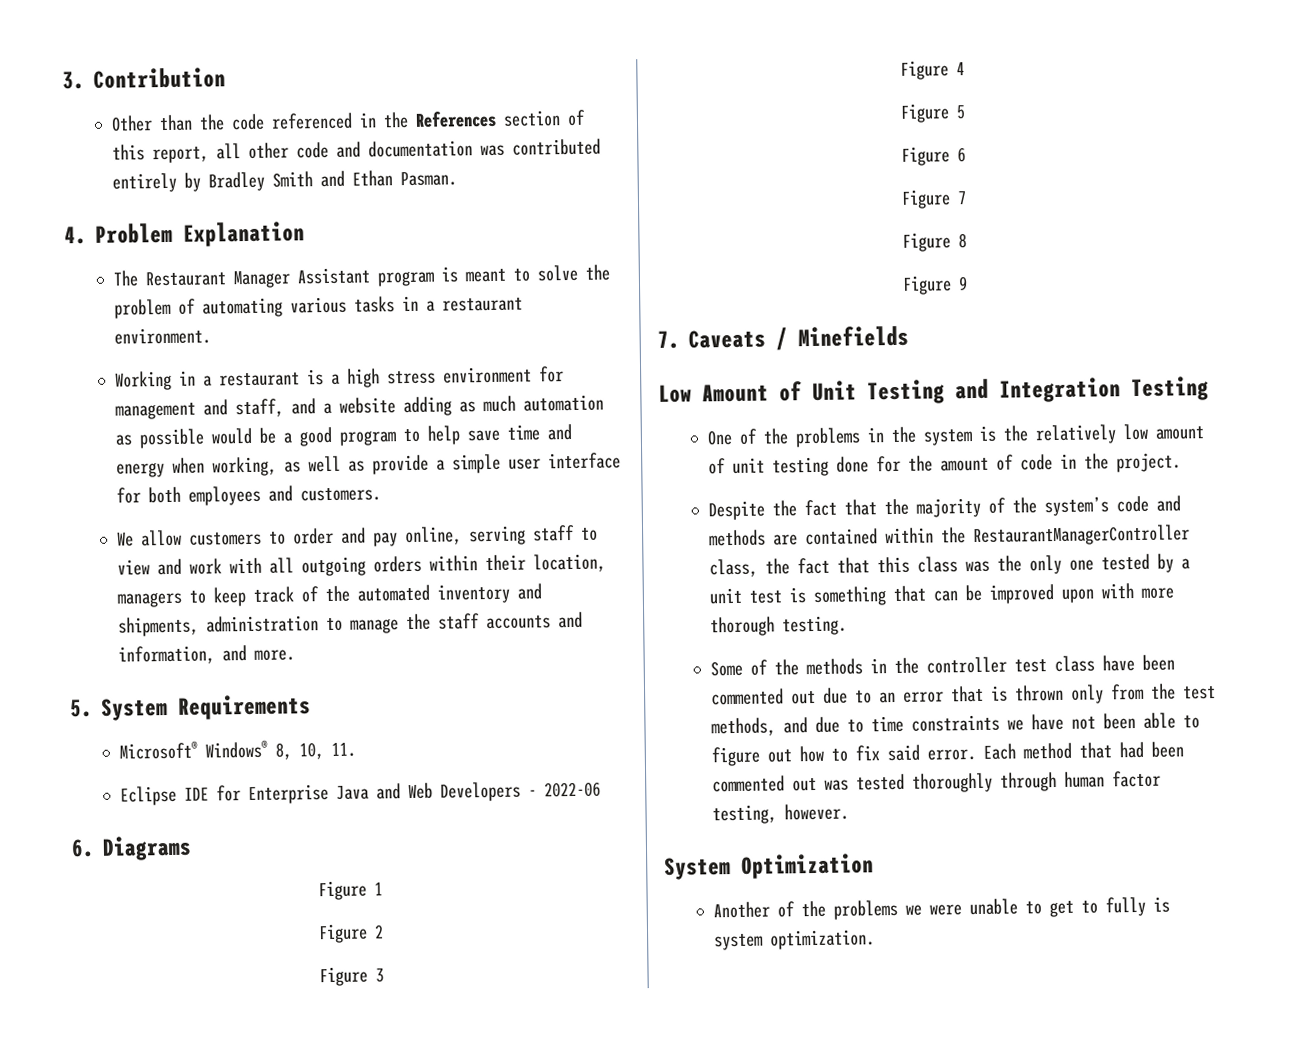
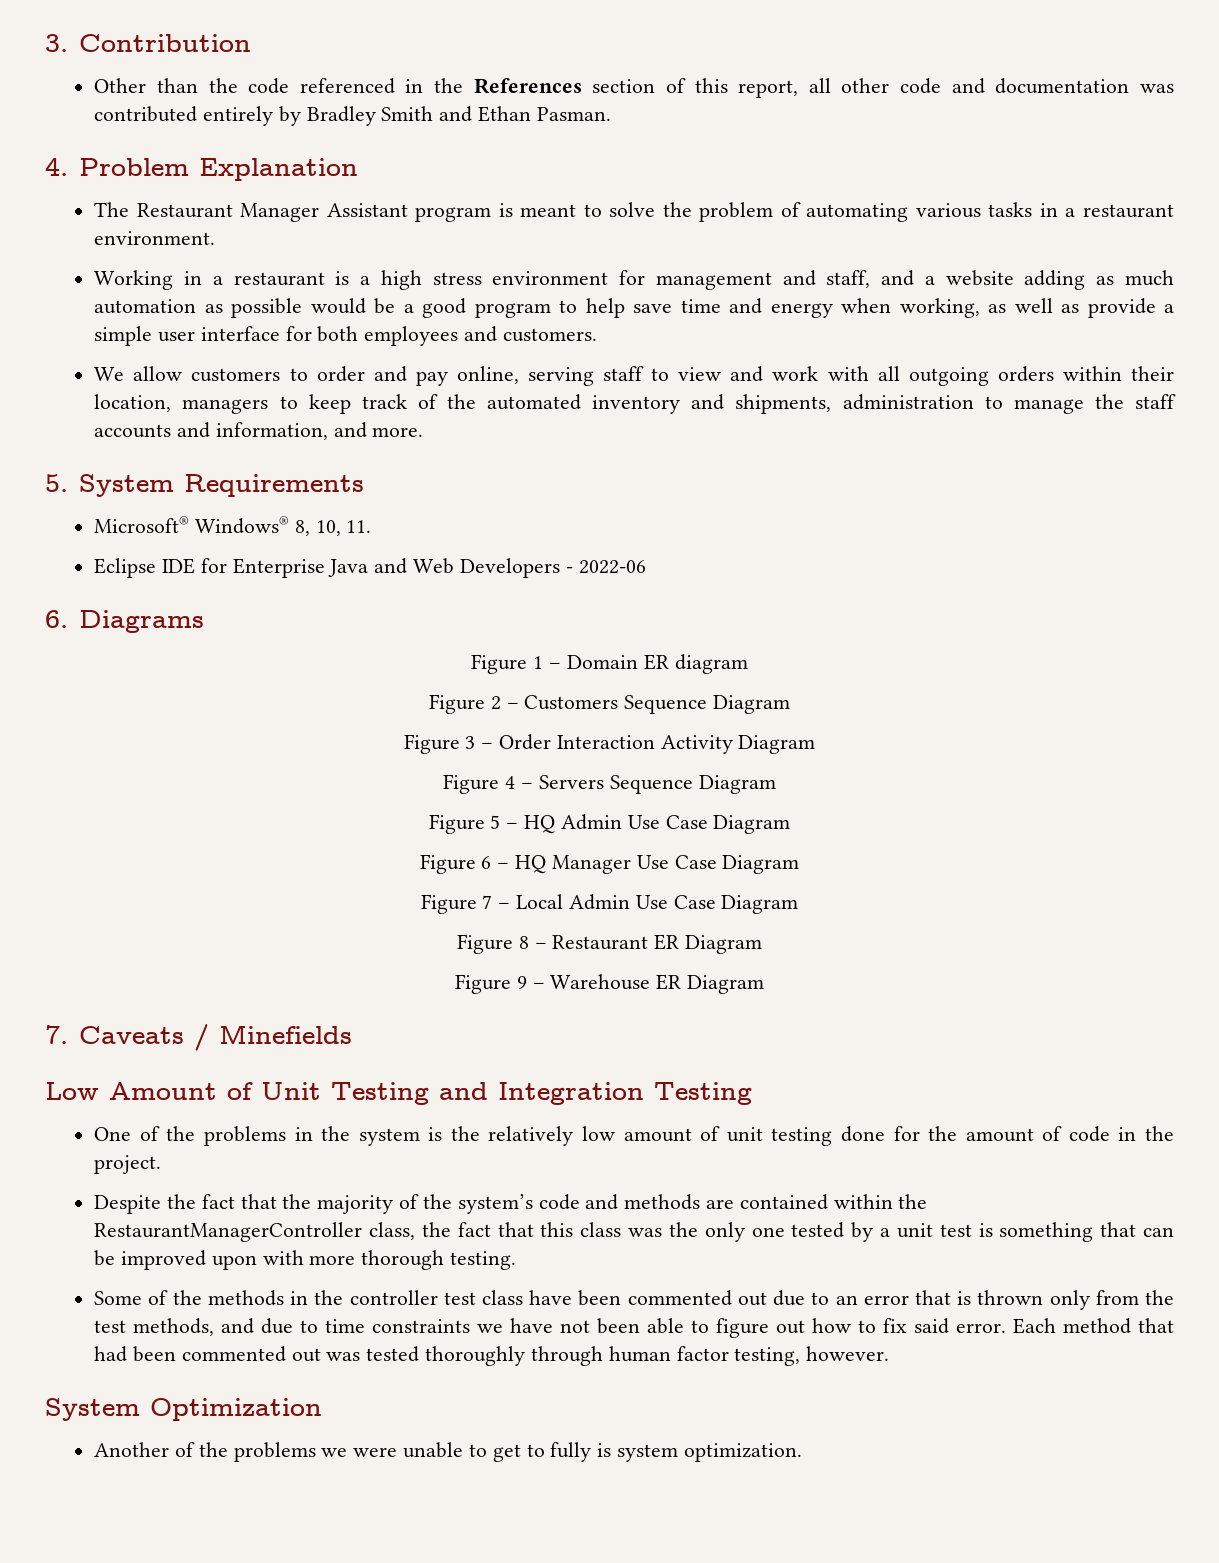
- Figure 1
- Figure 2
- Figure 3
- Figure 4
- Figure 5
- Figure 6
- Figure 7
- Figure 8
- Figure 9
+ Figure 1 – Domain ER diagram
+ Figure 2 – Customers Sequence Diagram
+ Figure 3 – Order Interaction Activity Diagram
+ Figure 4 – Servers Sequence Diagram
+ Figure 5 – HQ Admin Use Case Diagram
+ Figure 6 – HQ Manager Use Case Diagram
+ Figure 7 – Local Admin Use Case Diagram
+ Figure 8 – Restaurant ER Diagram
+ Figure 9 – Warehouse ER Diagram

